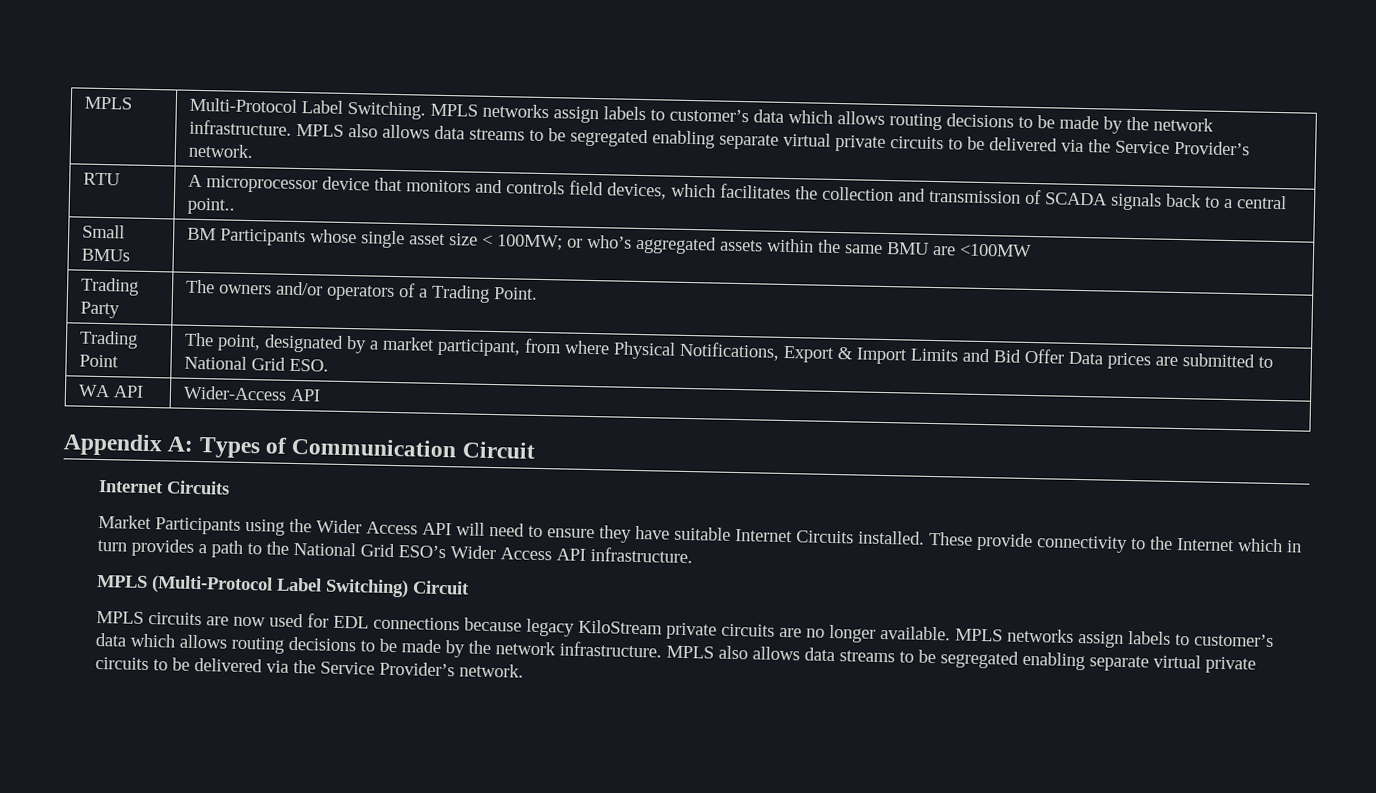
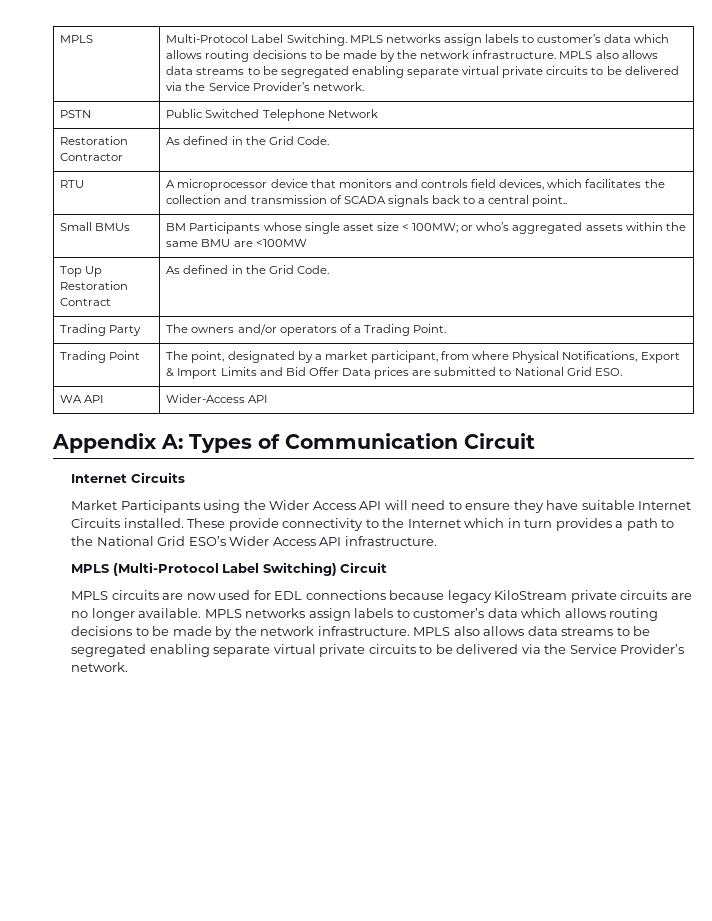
+ PSTN | Public Switched Telephone Network
+ Restoration Contractor | As defined in the Grid Code.
+ Top Up Restoration Contract | As defined in the Grid Code.

